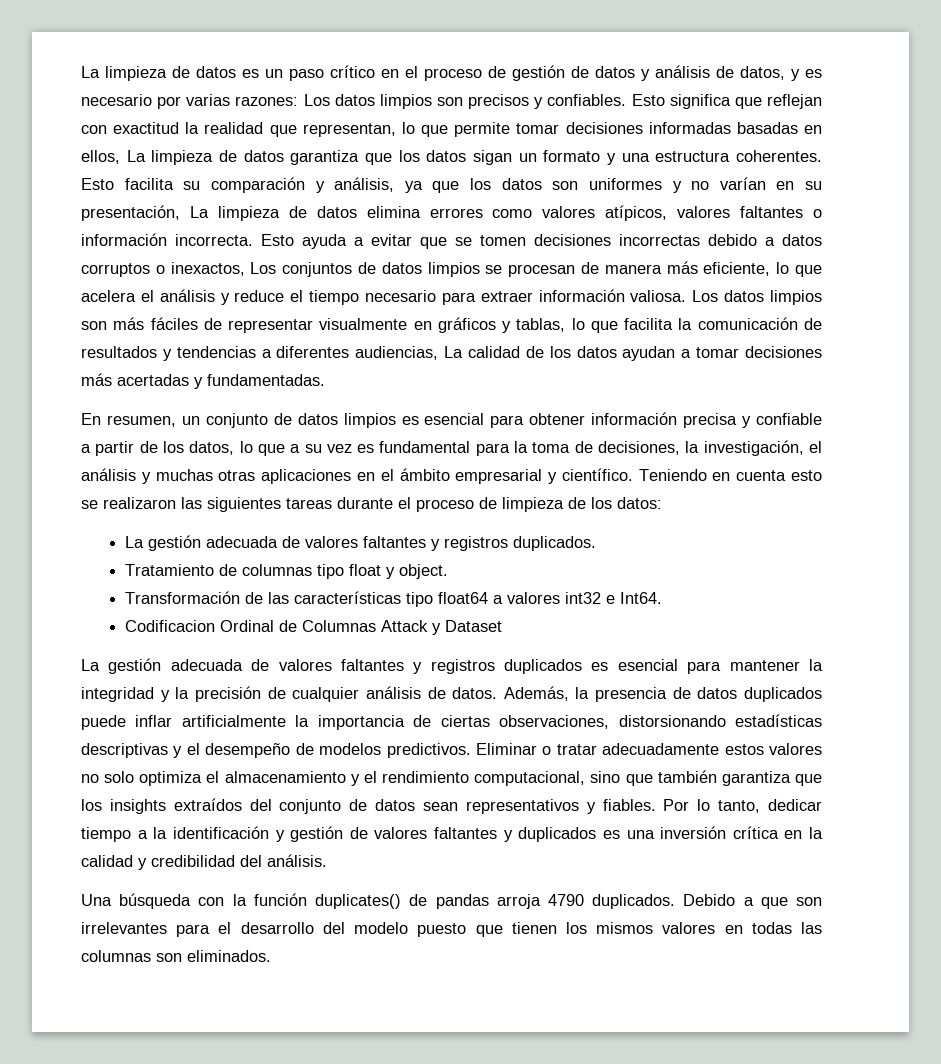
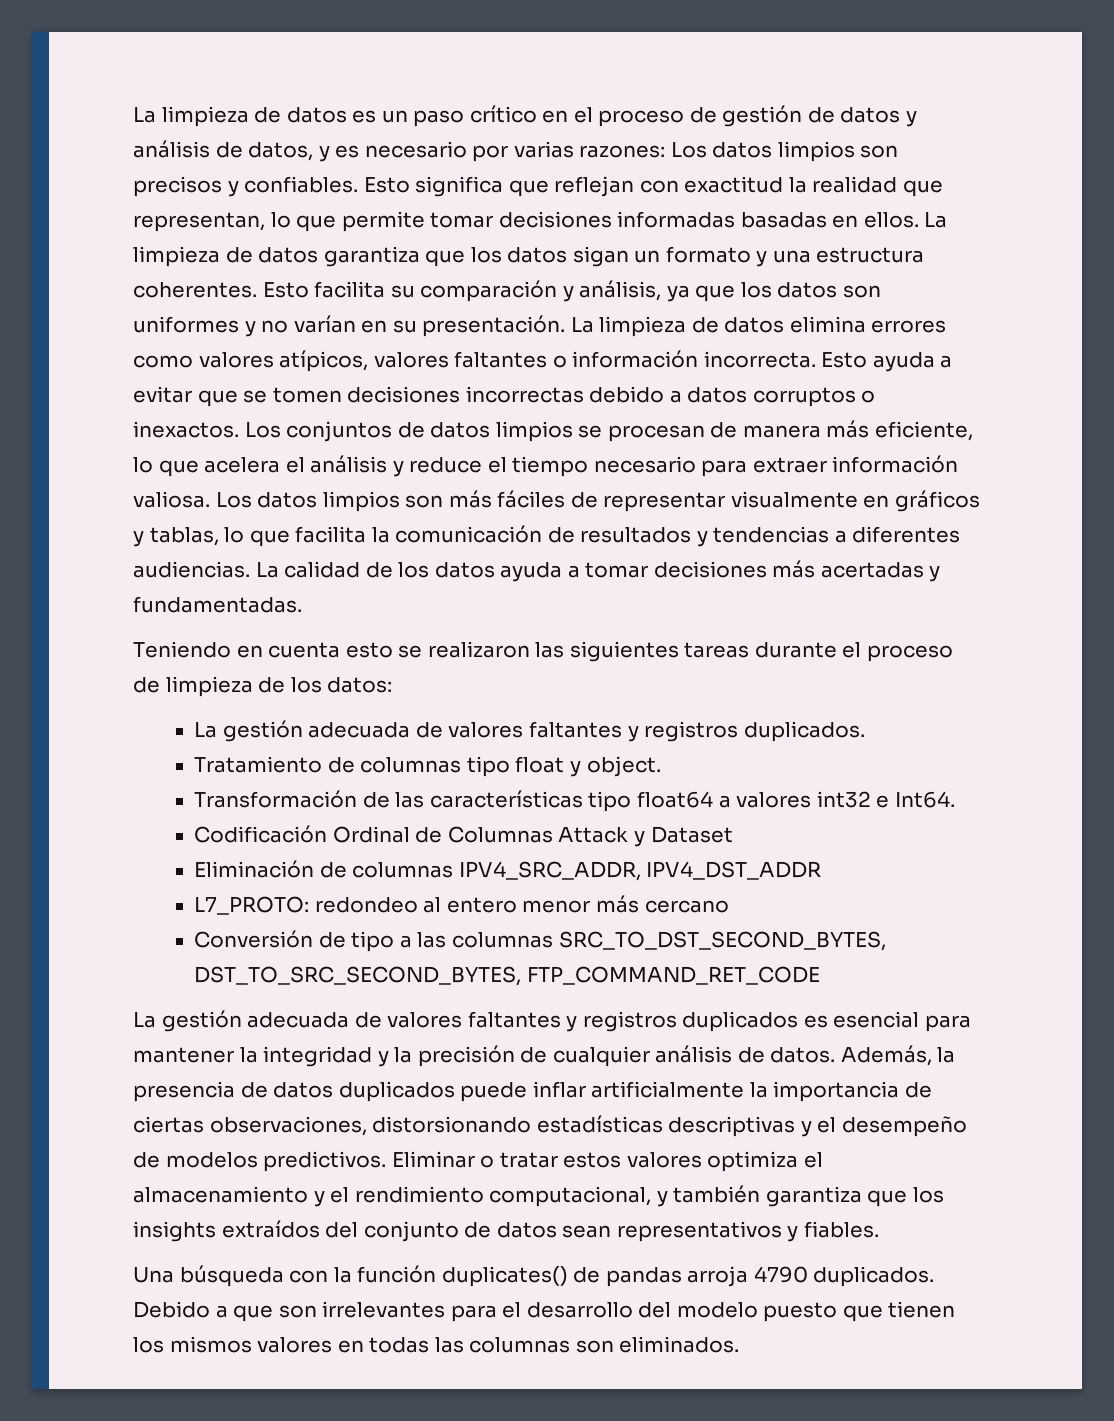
- Esto significa que reflejan con exactitud la realidad que representan, lo que permite tomar decisiones informadas basadas en ellos, La limpieza de datos garantiza que los datos sigan un formato y una estructura coherentes.
+ Esto significa que reflejan con exactitud la realidad que representan, lo que permite tomar decisiones informadas basadas en ellos. La limpieza de datos garantiza que los datos sigan un formato y una estructura coherentes.
- Esto facilita su comparación y análisis, ya que los datos son uniformes y no varían en su presentación, La limpieza de datos elimina errores como valores atípicos, valores faltantes o información incorrecta.
+ Esto facilita su comparación y análisis, ya que los datos son uniformes y no varían en su presentación. La limpieza de datos elimina errores como valores atípicos, valores faltantes o información incorrecta.
- Esto ayuda a evitar que se tomen decisiones incorrectas debido a datos corruptos o inexactos, Los conjuntos de datos limpios se procesan de manera más eficiente, lo que acelera el análisis y reduce el tiempo necesario para extraer información valiosa.
+ Esto ayuda a evitar que se tomen decisiones incorrectas debido a datos corruptos o inexactos. Los conjuntos de datos limpios se procesan de manera más eficiente, lo que acelera el análisis y reduce el tiempo necesario para extraer información valiosa.
- Los datos limpios son más fáciles de representar visualmente en gráficos y tablas, lo que facilita la comunicación de resultados y tendencias a diferentes audiencias, La calidad de los datos ayudan a tomar decisiones más acertadas y fundamentadas.
+ Los datos limpios son más fáciles de representar visualmente en gráficos y tablas, lo que facilita la comunicación de resultados y tendencias a diferentes audiencias. La calidad de los datos ayuda a tomar decisiones más acertadas y fundamentadas.
- En resumen, un conjunto de datos limpios es esencial para obtener información precisa y confiable a partir de los datos, lo que a su vez es fundamental para la toma de decisiones, la investigación, el análisis y muchas otras aplicaciones en el ámbito empresarial y científico.
- Codificacion Ordinal de Columnas Attack y Dataset
+ Codificación Ordinal de Columnas Attack y Dataset
+ Eliminación de columnas IPV4_SRC_ADDR, IPV4_DST_ADDR
+ L7_PROTO: redondeo al entero menor más cercano
+ Conversión de tipo a las columnas SRC_TO_DST_SECOND_BYTES, DST_TO_SRC_SECOND_BYTES, FTP_COMMAND_RET_CODE
- Eliminar o tratar adecuadamente estos valores no solo optimiza el almacenamiento y el rendimiento computacional, sino que también garantiza que los insights extraídos del conjunto de datos sean representativos y fiables. Por lo tanto, dedicar tiempo a la identificación y gestión de valores faltantes y duplicados es una inversión crítica en la calidad y credibilidad del análisis.
+ Eliminar o tratar estos valores optimiza el almacenamiento y el rendimiento computacional, y también garantiza que los insights extraídos del conjunto de datos sean representativos y fiables.

